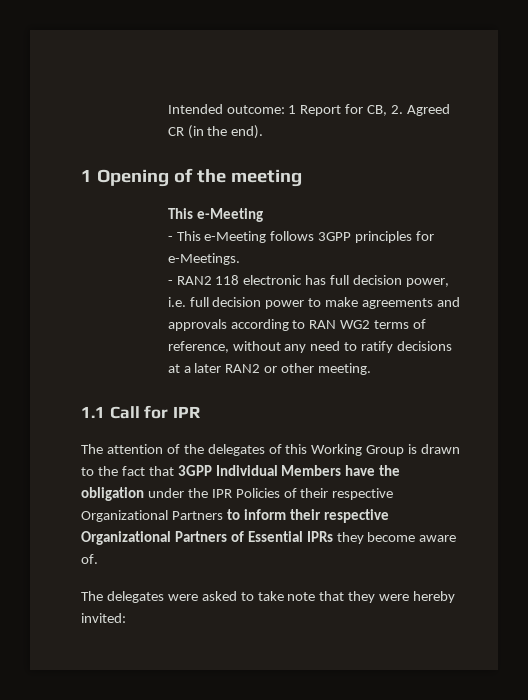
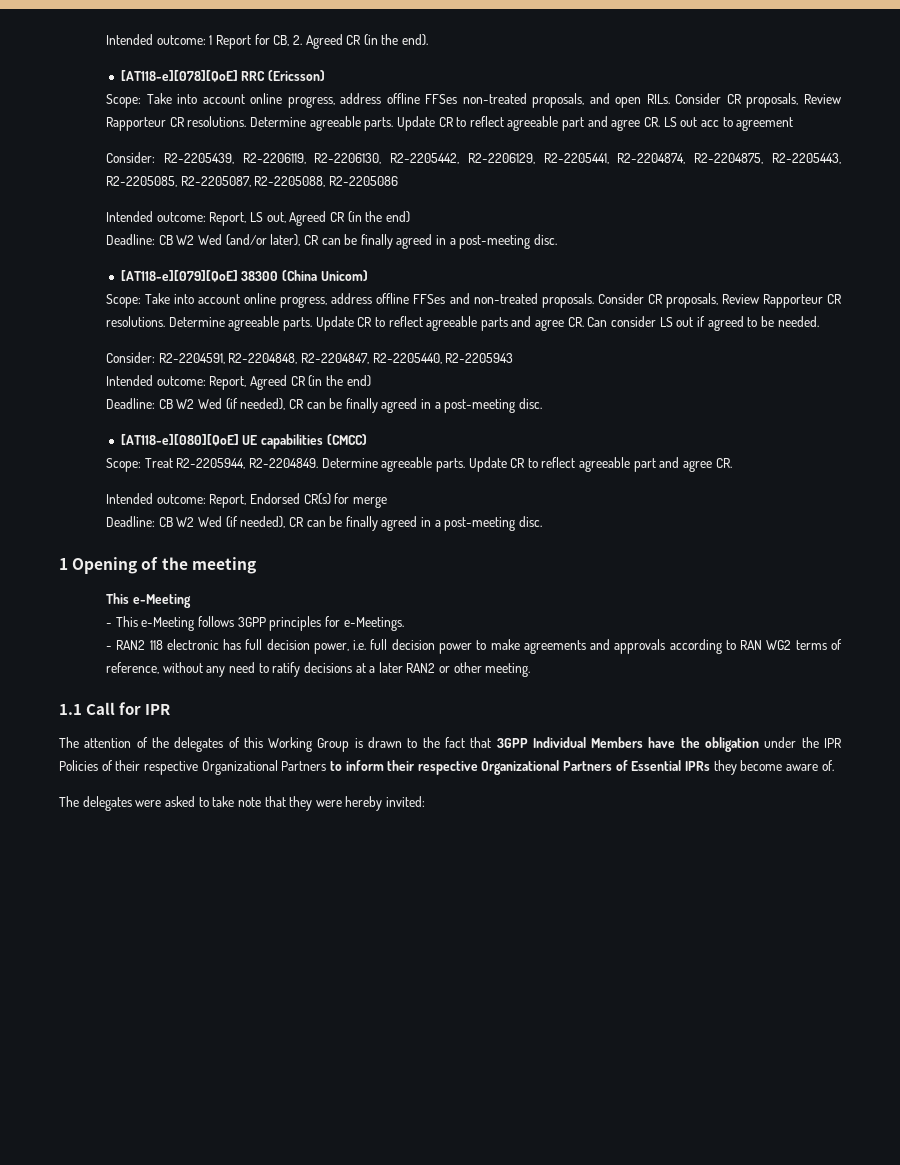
+ [AT118-e][078][QoE] RRC (Ericsson)
+ Scope: Take into account online progress, address offline FFSes non-treated proposals, and open RILs. Consider CR proposals, Review Rapporteur CR resolutions. Determine agreeable parts. Update CR to reflect agreeable part and agree CR. LS out acc to agreement
+ Consider: R2-2205439, R2-2206119, R2-2206130, R2-2205442, R2-2206129, R2-2205441, R2-2204874, R2-2204875, R2-2205443, R2-2205085, R2-2205087, R2-2205088, R2-2205086
+ Intended outcome: Report, LS out, Agreed CR (in the end)
+ Deadline: CB W2 Wed (and/or later), CR can be finally agreed in a post-meeting disc.
+ [AT118-e][079][QoE] 38300 (China Unicom)
+ Scope: Take into account online progress, address offline FFSes and non-treated proposals. Consider CR proposals, Review Rapporteur CR resolutions. Determine agreeable parts. Update CR to reflect agreeable parts and agree CR. Can consider LS out if agreed to be needed.
+ Consider: R2-2204591, R2-2204848, R2-2204847, R2-2205440, R2-2205943
+ Intended outcome: Report, Agreed CR (in the end)
+ Deadline: CB W2 Wed (if needed), CR can be finally agreed in a post-meeting disc.
+ [AT118-e][080][QoE] UE capabilities (CMCC)
+ Scope: Treat R2-2205944, R2-2204849. Determine agreeable parts. Update CR to reflect agreeable part and agree CR.
+ Intended outcome: Report, Endorsed CR(s) for merge
+ Deadline: CB W2 Wed (if needed), CR can be finally agreed in a post-meeting disc.

